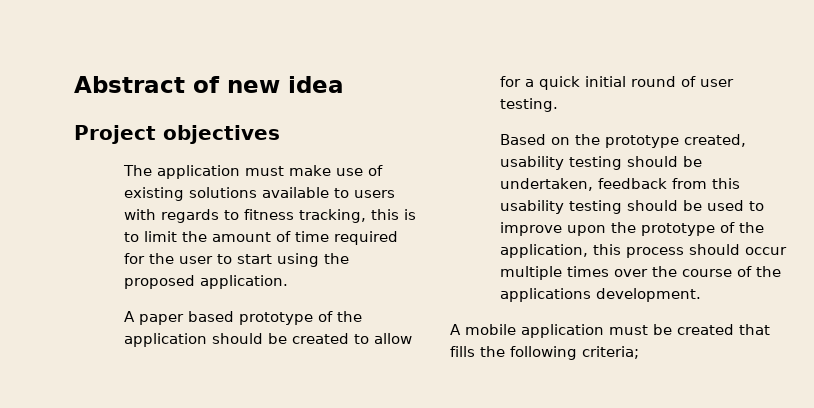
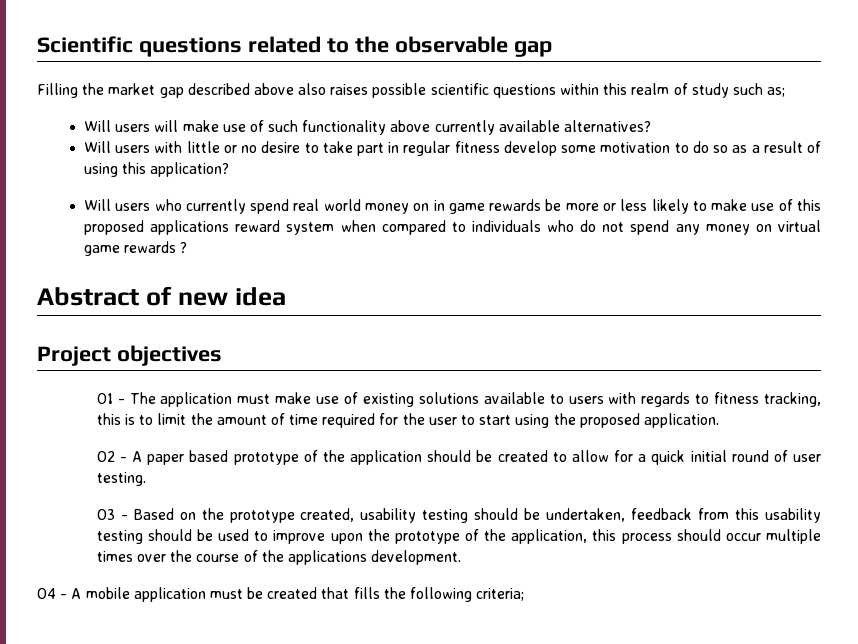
+ Scientific questions related to the observable gap
+ Filling the market gap described above also raises possible scientific questions within this realm of study such as;
+ Will users will make use of such functionality above currently available alternatives?
+ Will users with little or no desire to take part in regular fitness develop some motivation to do so as a result of using this application?
+ Will users who currently spend real world money on in game rewards be more or less likely to make use of this proposed applications reward system when compared to individuals who do not spend any money on virtual game rewards ?
- The application must make use of existing solutions available to users with regards to fitness tracking, this is to limit the amount of time required for the user to start using the proposed application.
+ O1 - The application must make use of existing solutions available to users with regards to fitness tracking, this is to limit the amount of time required for the user to start using the proposed application.
- A paper based prototype of the application should be created to allow for a quick initial round of user testing.
+ O2 - A paper based prototype of the application should be created to allow for a quick initial round of user testing.
- Based on the prototype created, usability testing should be undertaken, feedback from this usability testing should be used to improve upon the prototype of the application, this process should occur multiple times over the course of the applications development.
+ O3 - Based on the prototype created, usability testing should be undertaken, feedback from this usability testing should be used to improve upon the prototype of the application, this process should occur multiple times over the course of the applications development.
- A mobile application must be created that fills the following criteria;
+ O4 - A mobile application must be created that fills the following criteria;

